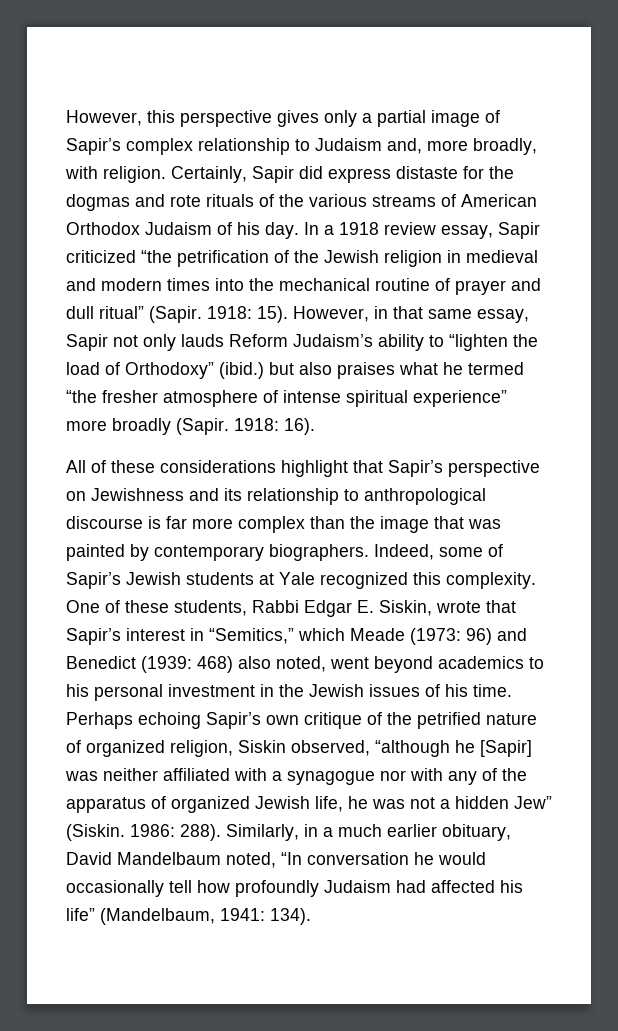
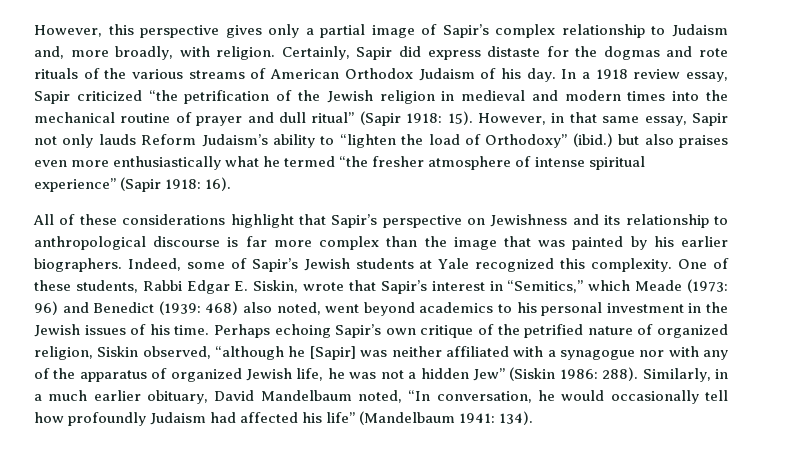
- In a 1918 review essay, Sapir criticized “the petrification of the Jewish religion in medieval and modern times into the mechanical routine of prayer and dull ritual” (Sapir. 1918: 15).
+ In a 1918 review essay, Sapir criticized “the petrification of the Jewish religion in medieval and modern times into the mechanical routine of prayer and dull ritual” (Sapir 1918: 15).
- However, in that same essay, Sapir not only lauds Reform Judaism’s ability to “lighten the load of Orthodoxy” (ibid.) but also praises what he termed “the fresher atmosphere of intense spiritual experience” more broadly (Sapir. 1918: 16).
+ However, in that same essay, Sapir not only lauds Reform Judaism’s ability to “lighten the load of Orthodoxy” (ibid.) but also praises even more enthusiastically what he termed “the fresher atmosphere of intense spiritual experience” (Sapir 1918: 16).
- All of these considerations highlight that Sapir’s perspective on Jewishness and its relationship to anthropological discourse is far more complex than the image that was painted by contemporary biographers.
+ All of these considerations highlight that Sapir’s perspective on Jewishness and its relationship to anthropological discourse is far more complex than the image that was painted by his earlier biographers.
- Perhaps echoing Sapir’s own critique of the petrified nature of organized religion, Siskin observed, “although he [Sapir] was neither affiliated with a synagogue nor with any of the apparatus of organized Jewish life, he was not a hidden Jew” (Siskin. 1986: 288).
+ Perhaps echoing Sapir’s own critique of the petrified nature of organized religion, Siskin observed, “although he [Sapir] was neither affiliated with a synagogue nor with any of the apparatus of organized Jewish life, he was not a hidden Jew” (Siskin 1986: 288).
- Similarly, in a much earlier obituary, David Mandelbaum noted, “In conversation he would occasionally tell how profoundly Judaism had affected his life” (Mandelbaum, 1941: 134).
+ Similarly, in a much earlier obituary, David Mandelbaum noted, “In conversation, he would occasionally tell how profoundly Judaism had affected his life” (Mandelbaum 1941: 134).

